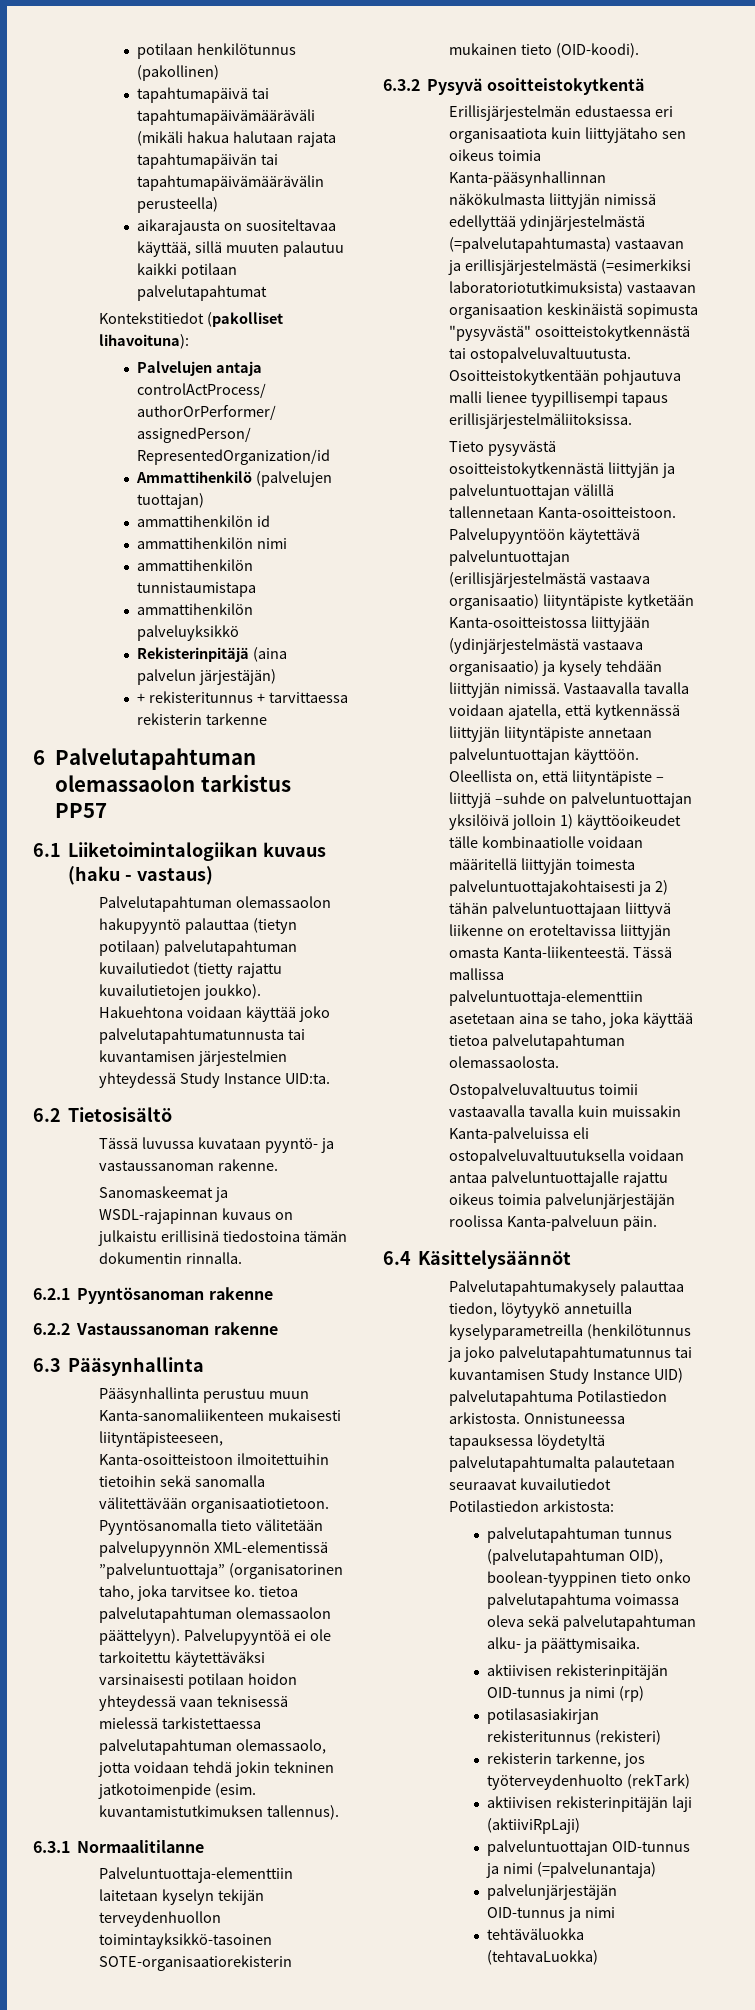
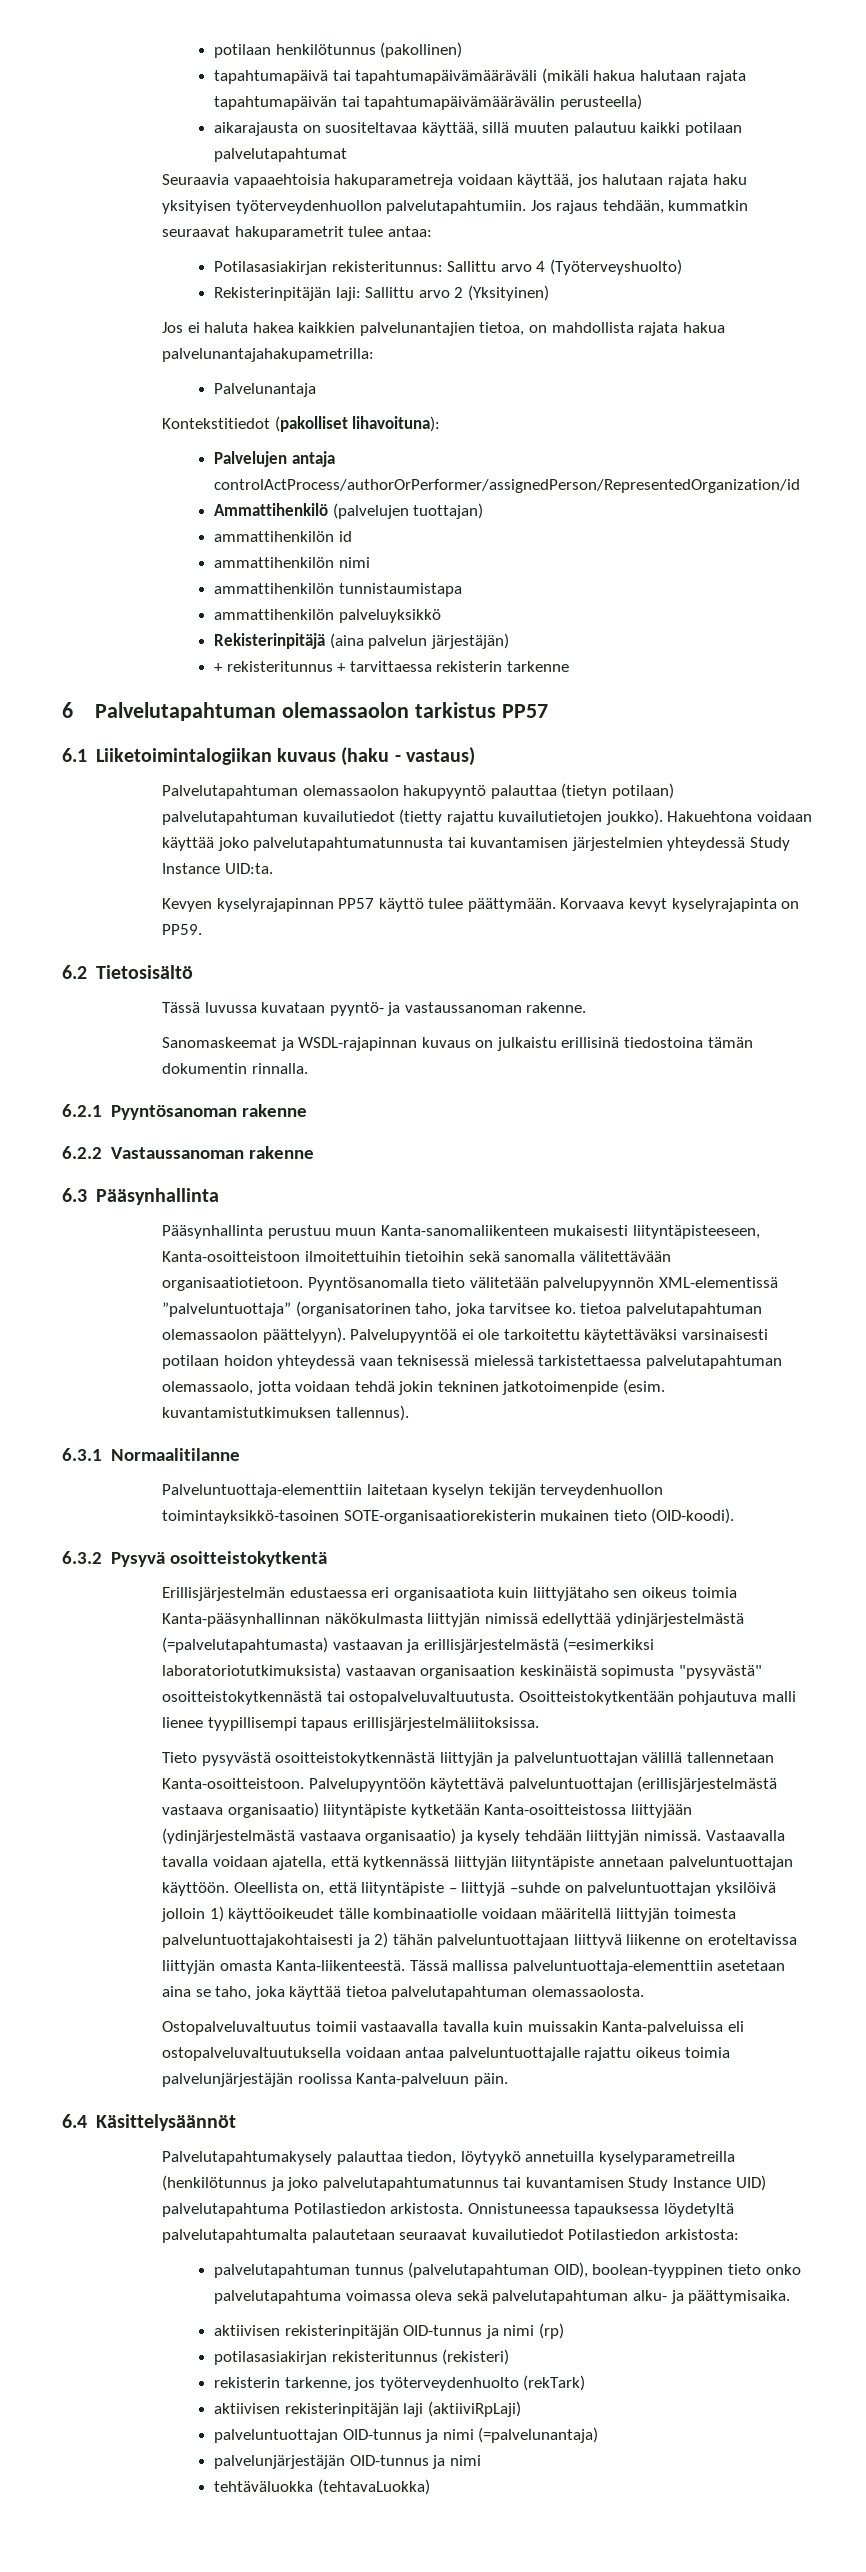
+ Seuraavia vapaaehtoisia hakuparametreja voidaan käyttää, jos halutaan rajata haku yksityisen työterveydenhuollon palvelutapahtumiin. Jos rajaus tehdään, kummatkin seuraavat hakuparametrit tulee antaa:
+ Potilasasiakirjan rekisteritunnus: Sallittu arvo 4 (Työterveyshuolto)
+ Rekisterinpitäjän laji: Sallittu arvo 2 (Yksityinen)
+ Jos ei haluta hakea kaikkien palvelunantajien tietoa, on mahdollista rajata hakua palvelunantajahakupametrilla:
+ Palvelunantaja
+ Kevyen kyselyrajapinnan PP57 käyttö tulee päättymään. Korvaava kevyt kyselyrajapinta on PP59.

